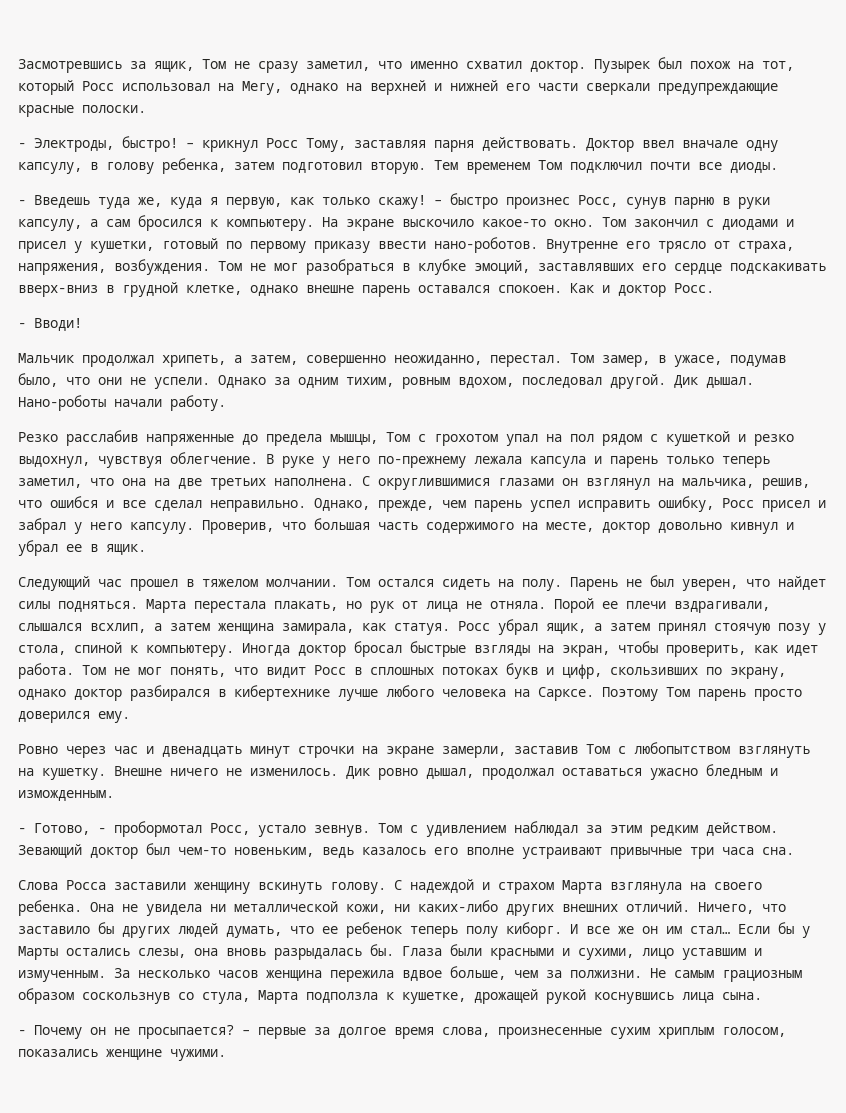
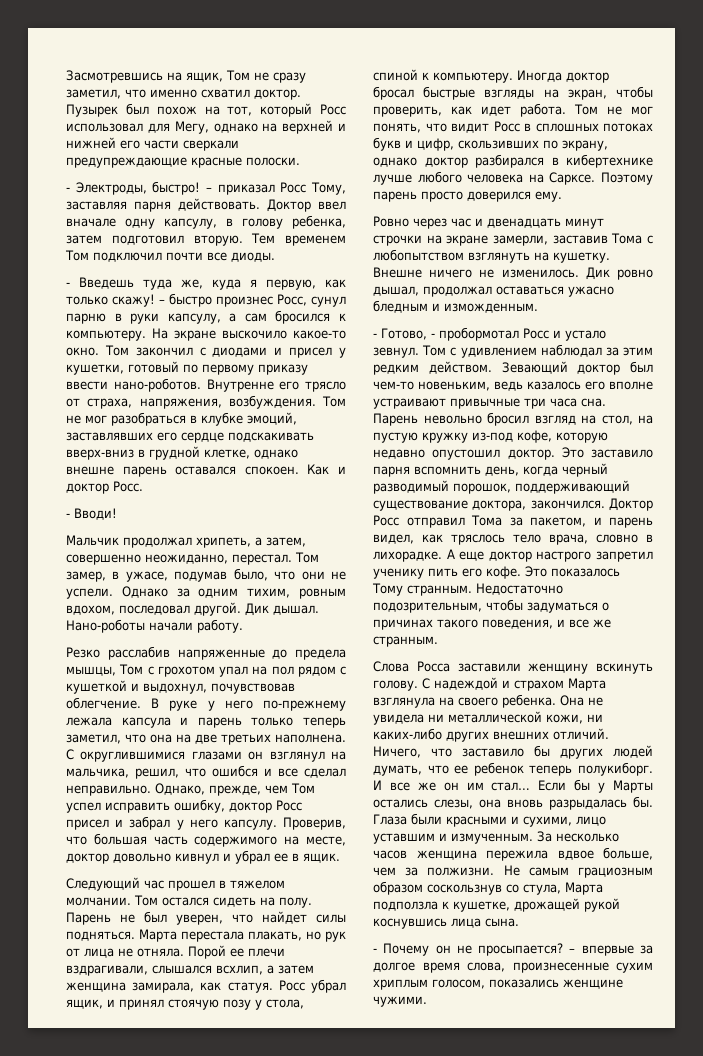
- Засмотревшись за ящик, Том не сразу заметил, что именно схватил доктор.
+ Засмотревшись на ящик, Том не сразу заметил, что именно схватил доктор.
- Пузырек был похож на тот, который Росс использовал на Мегу, однако на верхней и нижней его части сверкали предупреждающие красные полоски.
+ Пузырек был похож на тот, который Росс использовал для Мегу, однако на верхней и нижней его части сверкали предупреждающие красные полоски.
- – крикнул Росс Тому, заставляя парня действовать.
+ – приказал Росс Тому, заставляя парня действовать.
- – быстро произнес Росс, сунув парню в руки капсулу, а сам бросился к компьютеру.
+ – быстро произнес Росс, сунул парню в руки капсулу, а сам бросился к компьютеру.
- Резко расслабив напряженные до предела мышцы, Том с грохотом упал на пол рядом с кушеткой и резко выдохнул, чувствуя облегчение.
+ Резко расслабив напряженные до предела мышцы, Том с грохотом упал на пол рядом с кушеткой и выдохнул, почувствовав облегчение.
- С округлившимися глазами он взглянул на мальчика, решив, что ошибся и все сделал неправильно.
+ С округлившимися глазами он взглянул на мальчика, решил, что ошибся и все сделал неправильно.
- Однако, прежде, чем парень успел исправить ошибку, Росс присел и забрал у него капсулу.
+ Однако, прежде, чем Том успел исправить ошибку, доктор Росс присел и забрал у него капсулу.
- Росс убрал ящик, а затем принял стоячую позу у стола, спиной к компьютеру.
+ Росс убрал ящик, и принял стоячую позу у стола, спиной к компьютеру.
- Поэтому Том парень просто доверился ему.
+ Поэтому парень просто доверился ему.
- Ровно через час и двенадцать минут строчки на экране замерли, заставив Том с любопытством взглянуть на кушетку.
+ Ровно через час и двенадцать минут строчки на экране замерли, заставив Тома с любопытством взглянуть на кушетку.
- - Готово, - пробормотал Росс, устало зевнув.
+ - Готово, - пробормотал Росс и устало зевнул.
+ Парень невольно бросил взгляд на стол, на пустую кружку из-под кофе, которую недавно опустошил доктор. Это заставило парня вспомнить день, когда черный разводимый порошок, поддерживающий существование доктора, закончился. Доктор Росс отправил Тома за пакетом, и парень видел, как тряслось тело врача, словно в лихорадке. А еще доктор настрого запретил ученику пить его кофе. Это показалось Тому странным. Недостаточно подозрительным, чтобы задуматься о причинах такого поведения, и все же странным.
- Ничего, что заставило бы других людей думать, что ее ребенок теперь полу киборг.
+ Ничего, что заставило бы других людей думать, что ее ребенок теперь полукиборг.
- – первые за долгое время слова, произнесенные сухим хриплым голосом, показались женщине чужими.
+ – впервые за долгое время слова, произнесенные сухим хриплым голосом, показались женщине чужими.

